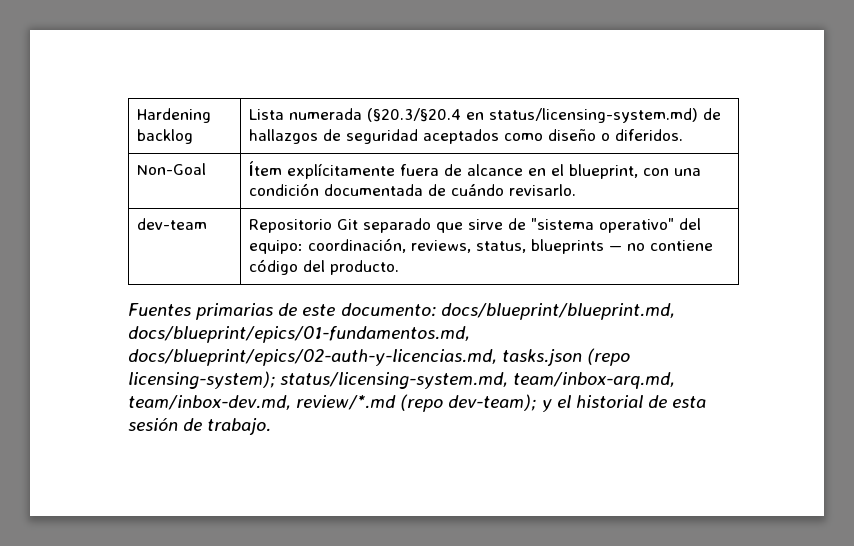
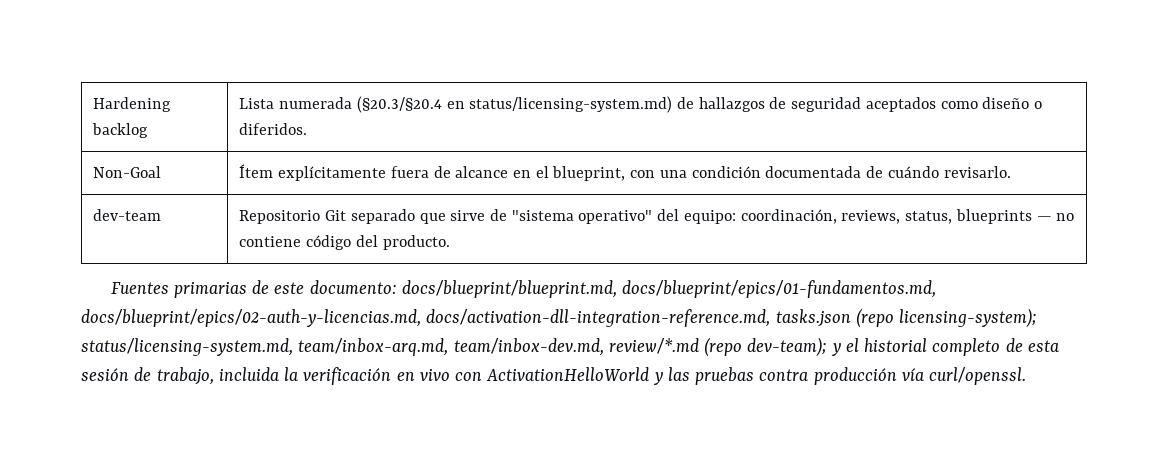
- Fuentes primarias de este documento: docs/blueprint/blueprint.md, docs/blueprint/epics/01-fundamentos.md, docs/blueprint/epics/02-auth-y-licencias.md, tasks.json (repo licensing-system); status/licensing-system.md, team/inbox-arq.md, team/inbox-dev.md, review/*.md (repo dev-team); y el historial de esta sesión de trabajo.
+ Fuentes primarias de este documento: docs/blueprint/blueprint.md, docs/blueprint/epics/01-fundamentos.md, docs/blueprint/epics/02-auth-y-licencias.md, docs/activation-dll-integration-reference.md, tasks.json (repo licensing-system); status/licensing-system.md, team/inbox-arq.md, team/inbox-dev.md, review/*.md (repo dev-team); y el historial completo de esta sesión de trabajo, incluida la verificación en vivo con ActivationHelloWorld y las pruebas contra producción vía curl/openssl.

